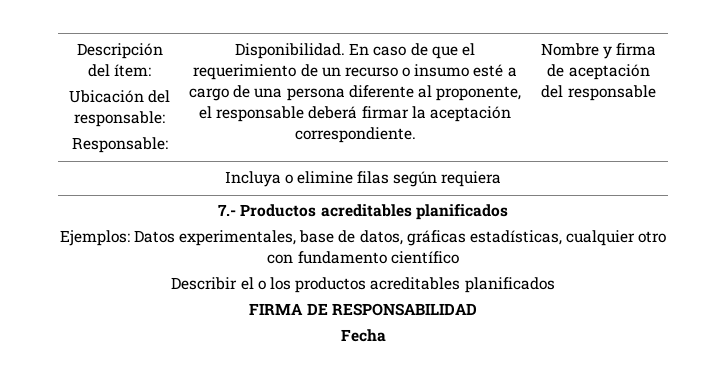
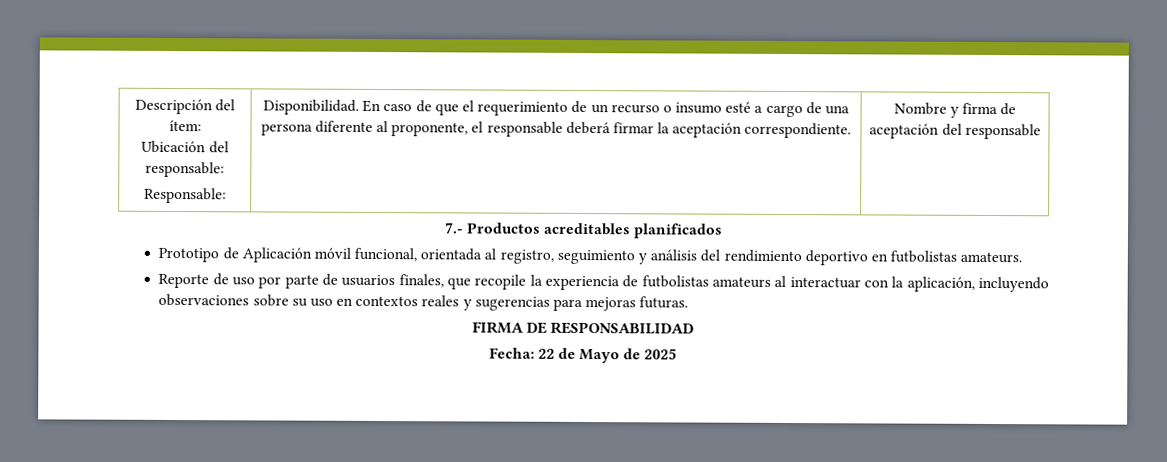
- Incluya o elimine filas según requiera
  7.- Productos acreditables planificados
- Ejemplos: Datos experimentales, base de datos, gráficas estadísticas, cualquier otro con fundamento científico
- Describir el o los productos acreditables planificados
+ Prototipo de Aplicación móvil funcional, orientada al registro, seguimiento y análisis del rendimiento deportivo en futbolistas amateurs.
+ Reporte de uso por parte de usuarios finales, que recopile la experiencia de futbolistas amateurs al interactuar con la aplicación, incluyendo observaciones sobre su uso en contextos reales y sugerencias para mejoras futuras.
  FIRMA DE RESPONSABILIDAD
- Fecha
+ Fecha: 22 de Mayo de 2025

